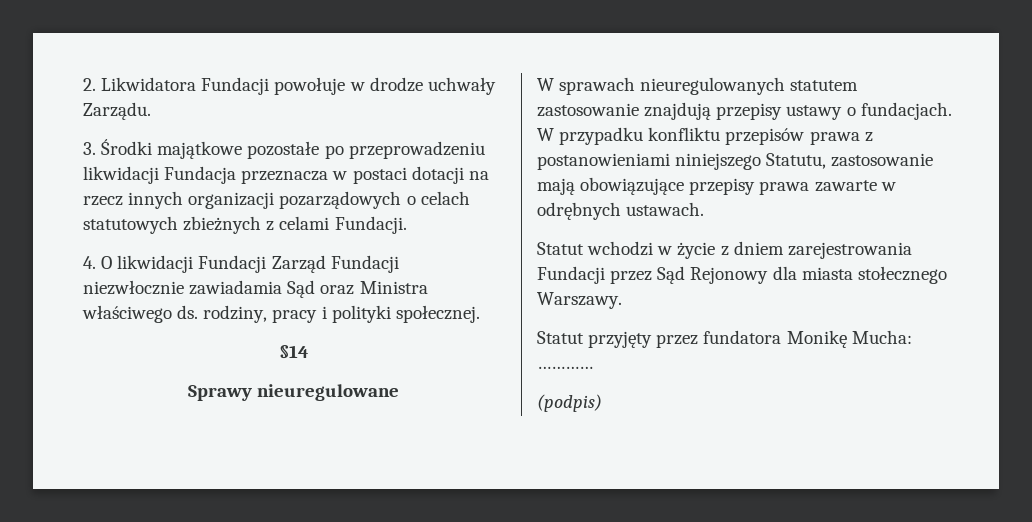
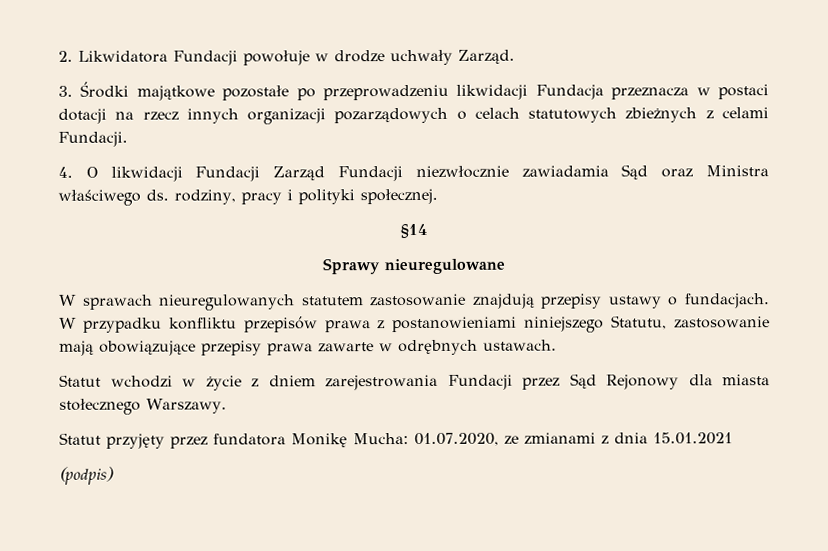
- 2. Likwidatora Fundacji powołuje w drodze uchwały Zarządu.
+ 2. Likwidatora Fundacji powołuje w drodze uchwały Zarząd.
- Statut przyjęty przez fundatora Monikę Mucha: …………
+ Statut przyjęty przez fundatora Monikę Mucha: 01.07.2020, ze zmianami z dnia 15.01.2021

